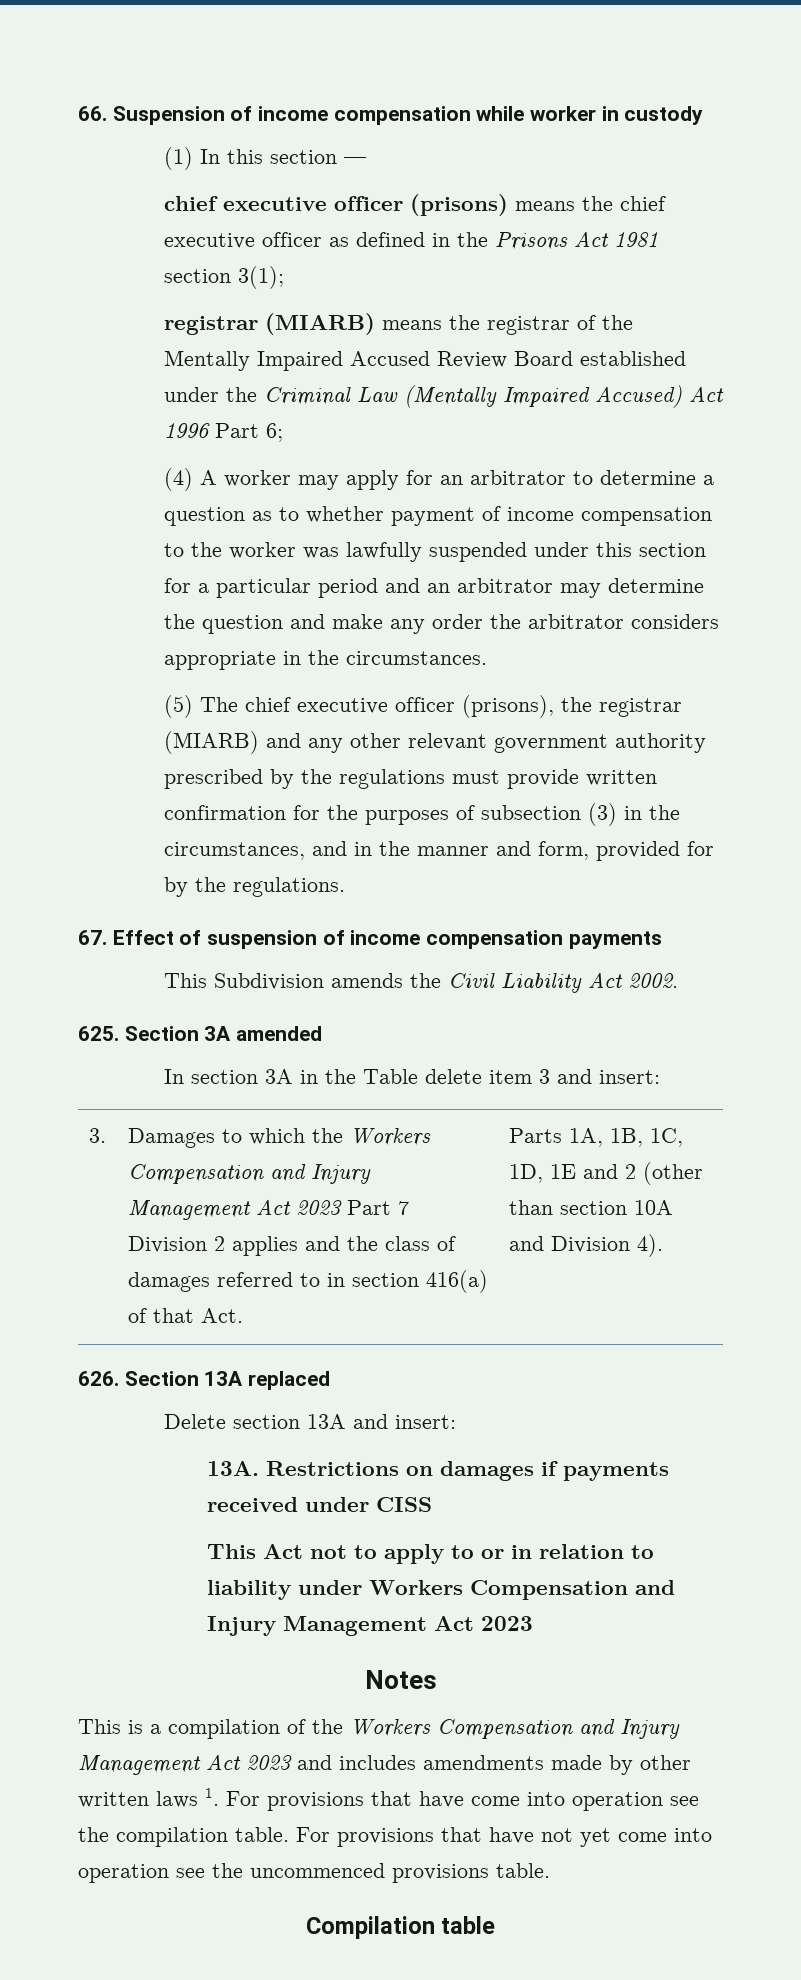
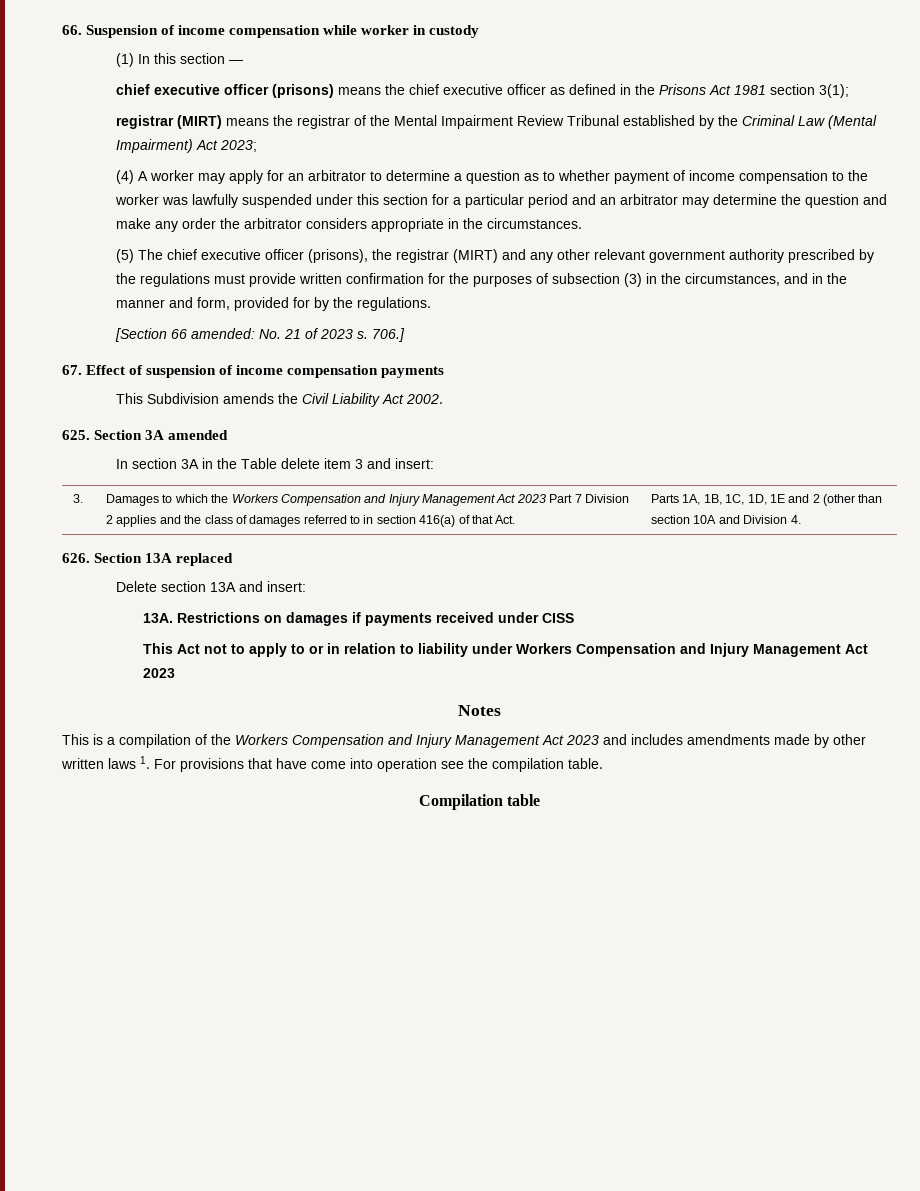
- registrar (MIARB) means the registrar of the Mentally Impaired Accused Review Board established under the Criminal Law (Mentally Impaired Accused) Act 1996 Part 6;
+ registrar (MIRT) means the registrar of the Mental Impairment Review Tribunal established by the Criminal Law (Mental Impairment) Act 2023;
- (5) The chief executive officer (prisons), the registrar (MIARB) and any other relevant government authority prescribed by the regulations must provide written confirmation for the purposes of subsection (3) in the circumstances, and in the manner and form, provided for by the regulations.
+ (5) The chief executive officer (prisons), the registrar (MIRT) and any other relevant government authority prescribed by the regulations must provide written confirmation for the purposes of subsection (3) in the circumstances, and in the manner and form, provided for by the regulations.
+ [Section 66 amended: No. 21 of 2023 s. 706.]
- Parts 1A, 1B, 1C, 1D, 1E and 2 (other than section 10A and Division 4).
+ Parts 1A, 1B, 1C, 1D, 1E and 2 (other than section 10A and Division 4.
- For provisions that have not yet come into operation see the uncommenced provisions table.

